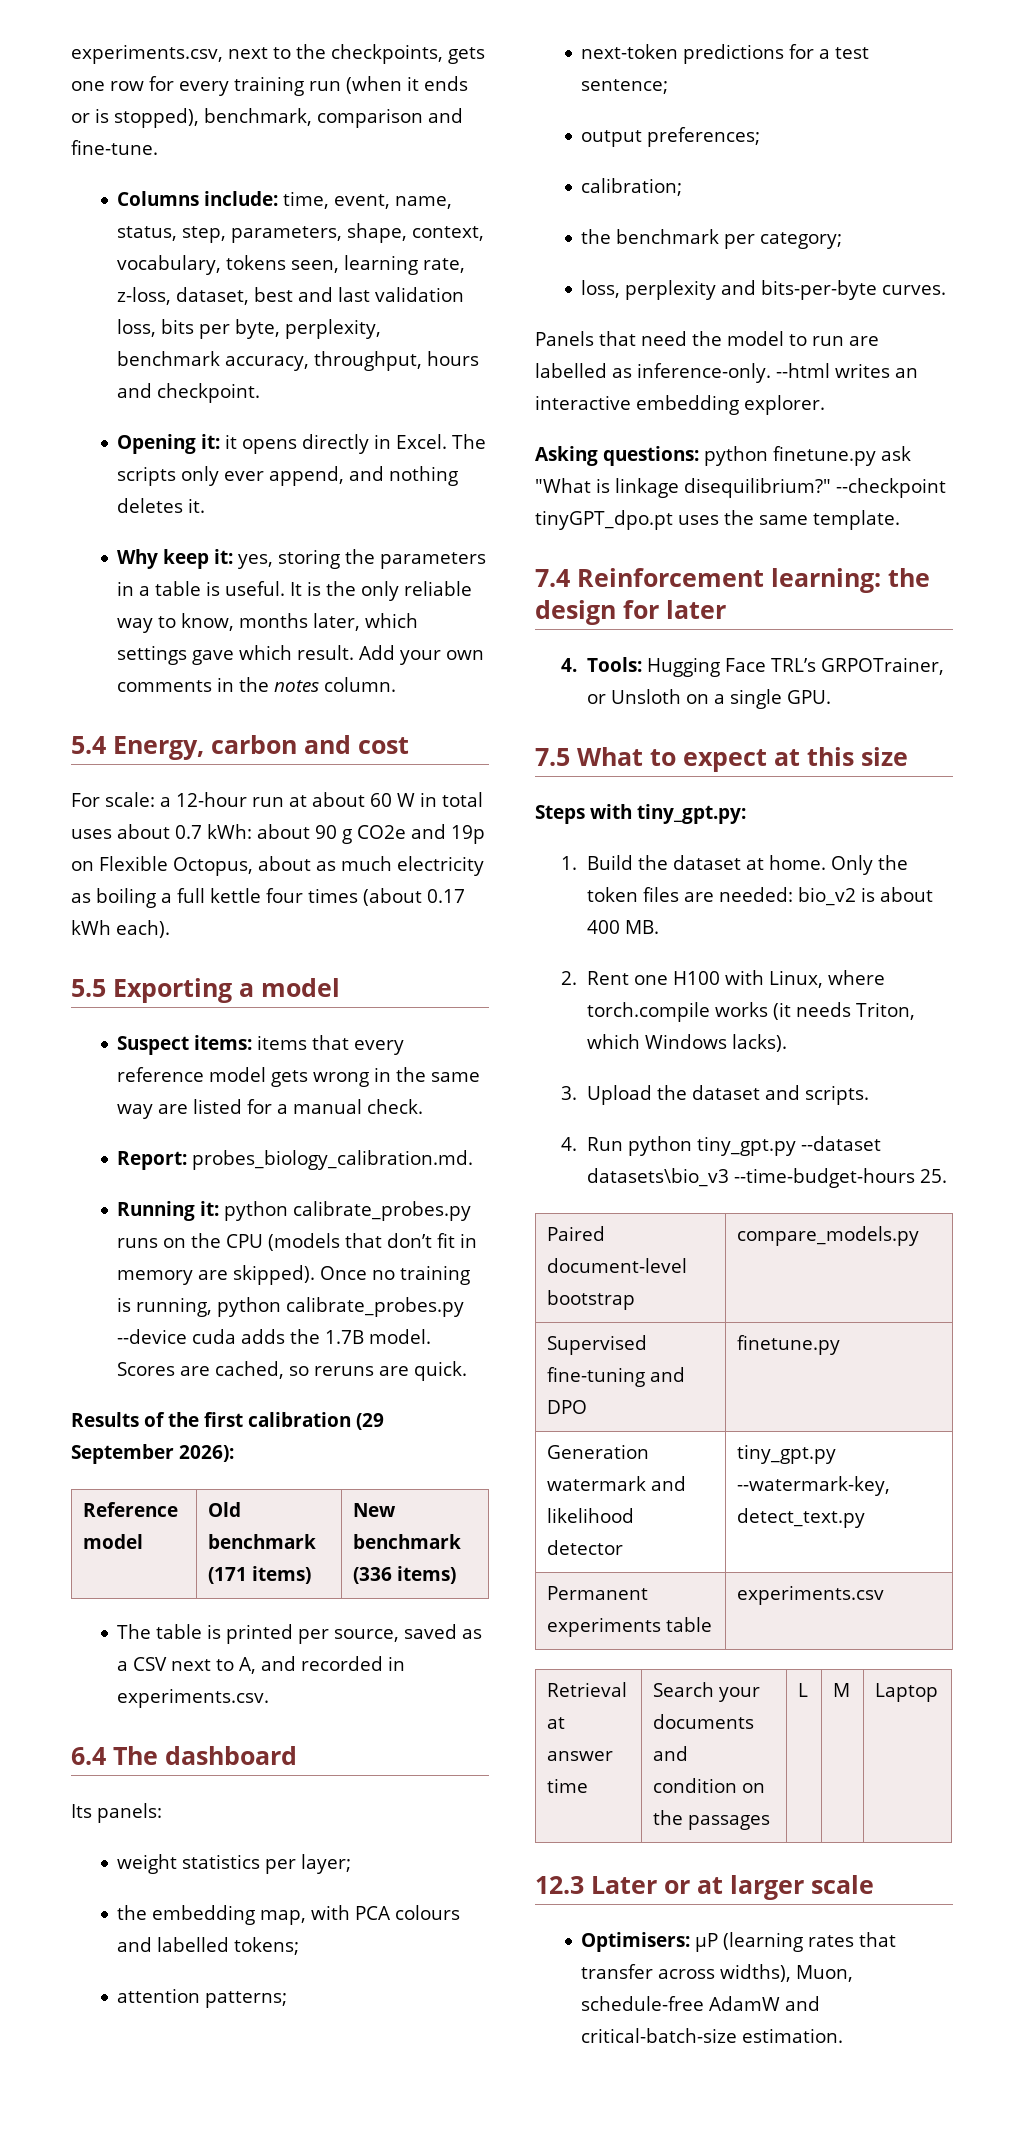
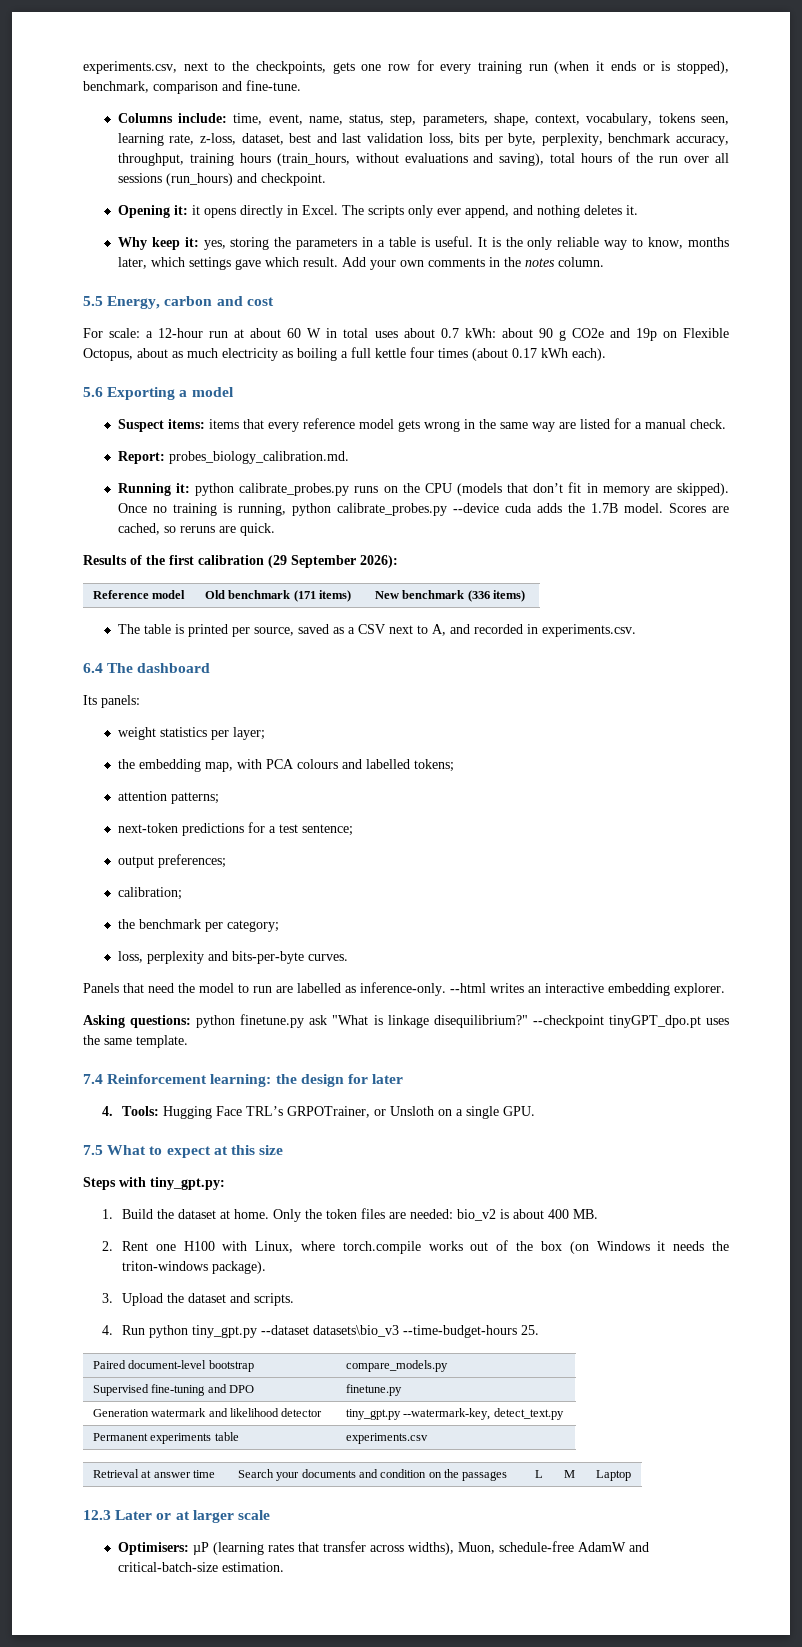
- Columns include: time, event, name, status, step, parameters, shape, context, vocabulary, tokens seen, learning rate, z-loss, dataset, best and last validation loss, bits per byte, perplexity, benchmark accuracy, throughput, hours and checkpoint.
+ Columns include: time, event, name, status, step, parameters, shape, context, vocabulary, tokens seen, learning rate, z-loss, dataset, best and last validation loss, bits per byte, perplexity, benchmark accuracy, throughput, training hours (train_hours, without evaluations and saving), total hours of the run over all sessions (run_hours) and checkpoint.
- 5.4 Energy, carbon and cost
+ 5.5 Energy, carbon and cost
- 5.5 Exporting a model
+ 5.6 Exporting a model
- 2. Rent one H100 with Linux, where torch.compile works (it needs Triton, which Windows lacks).
+ 2. Rent one H100 with Linux, where torch.compile works out of the box (on Windows it needs the triton-windows package).

